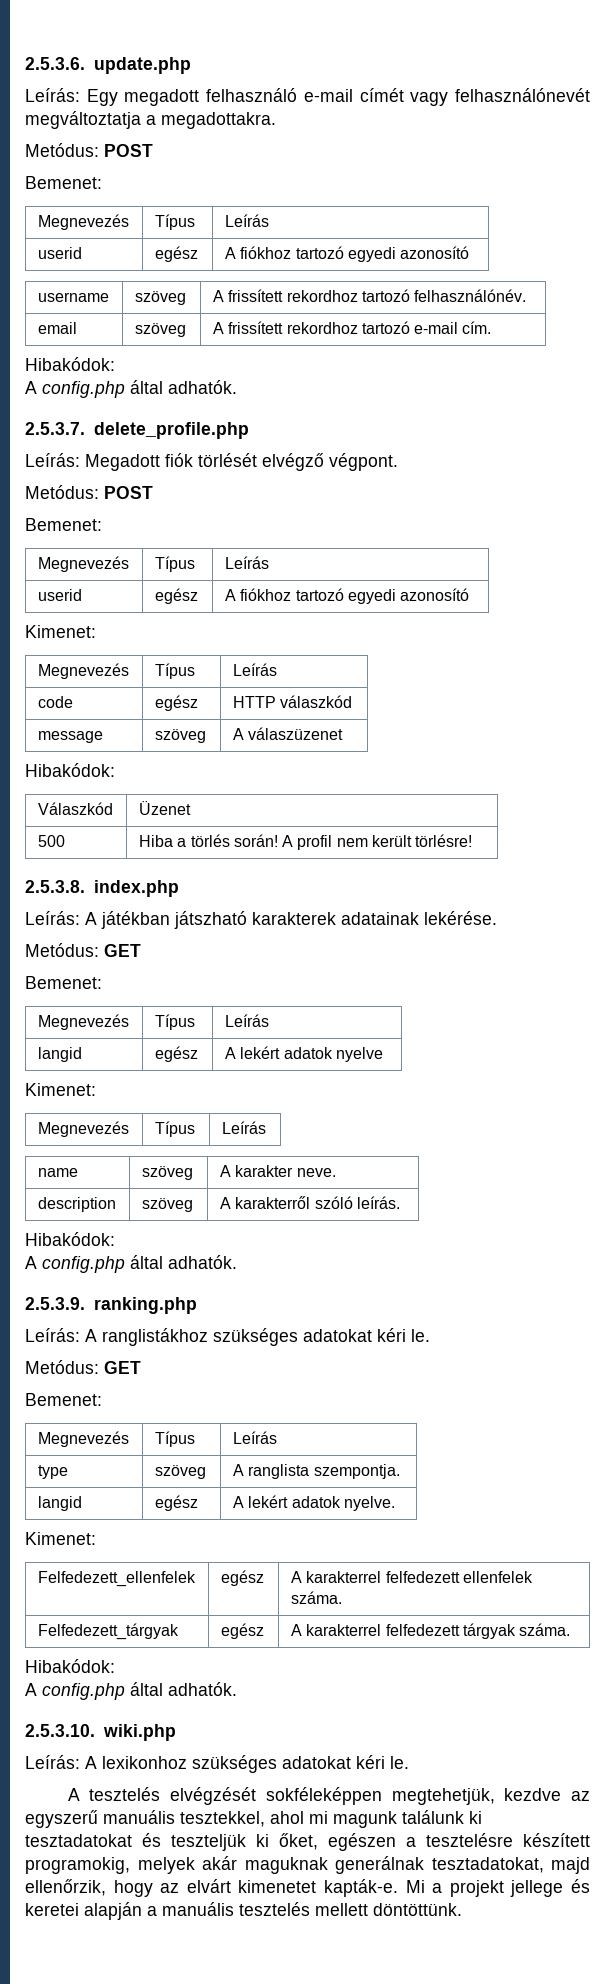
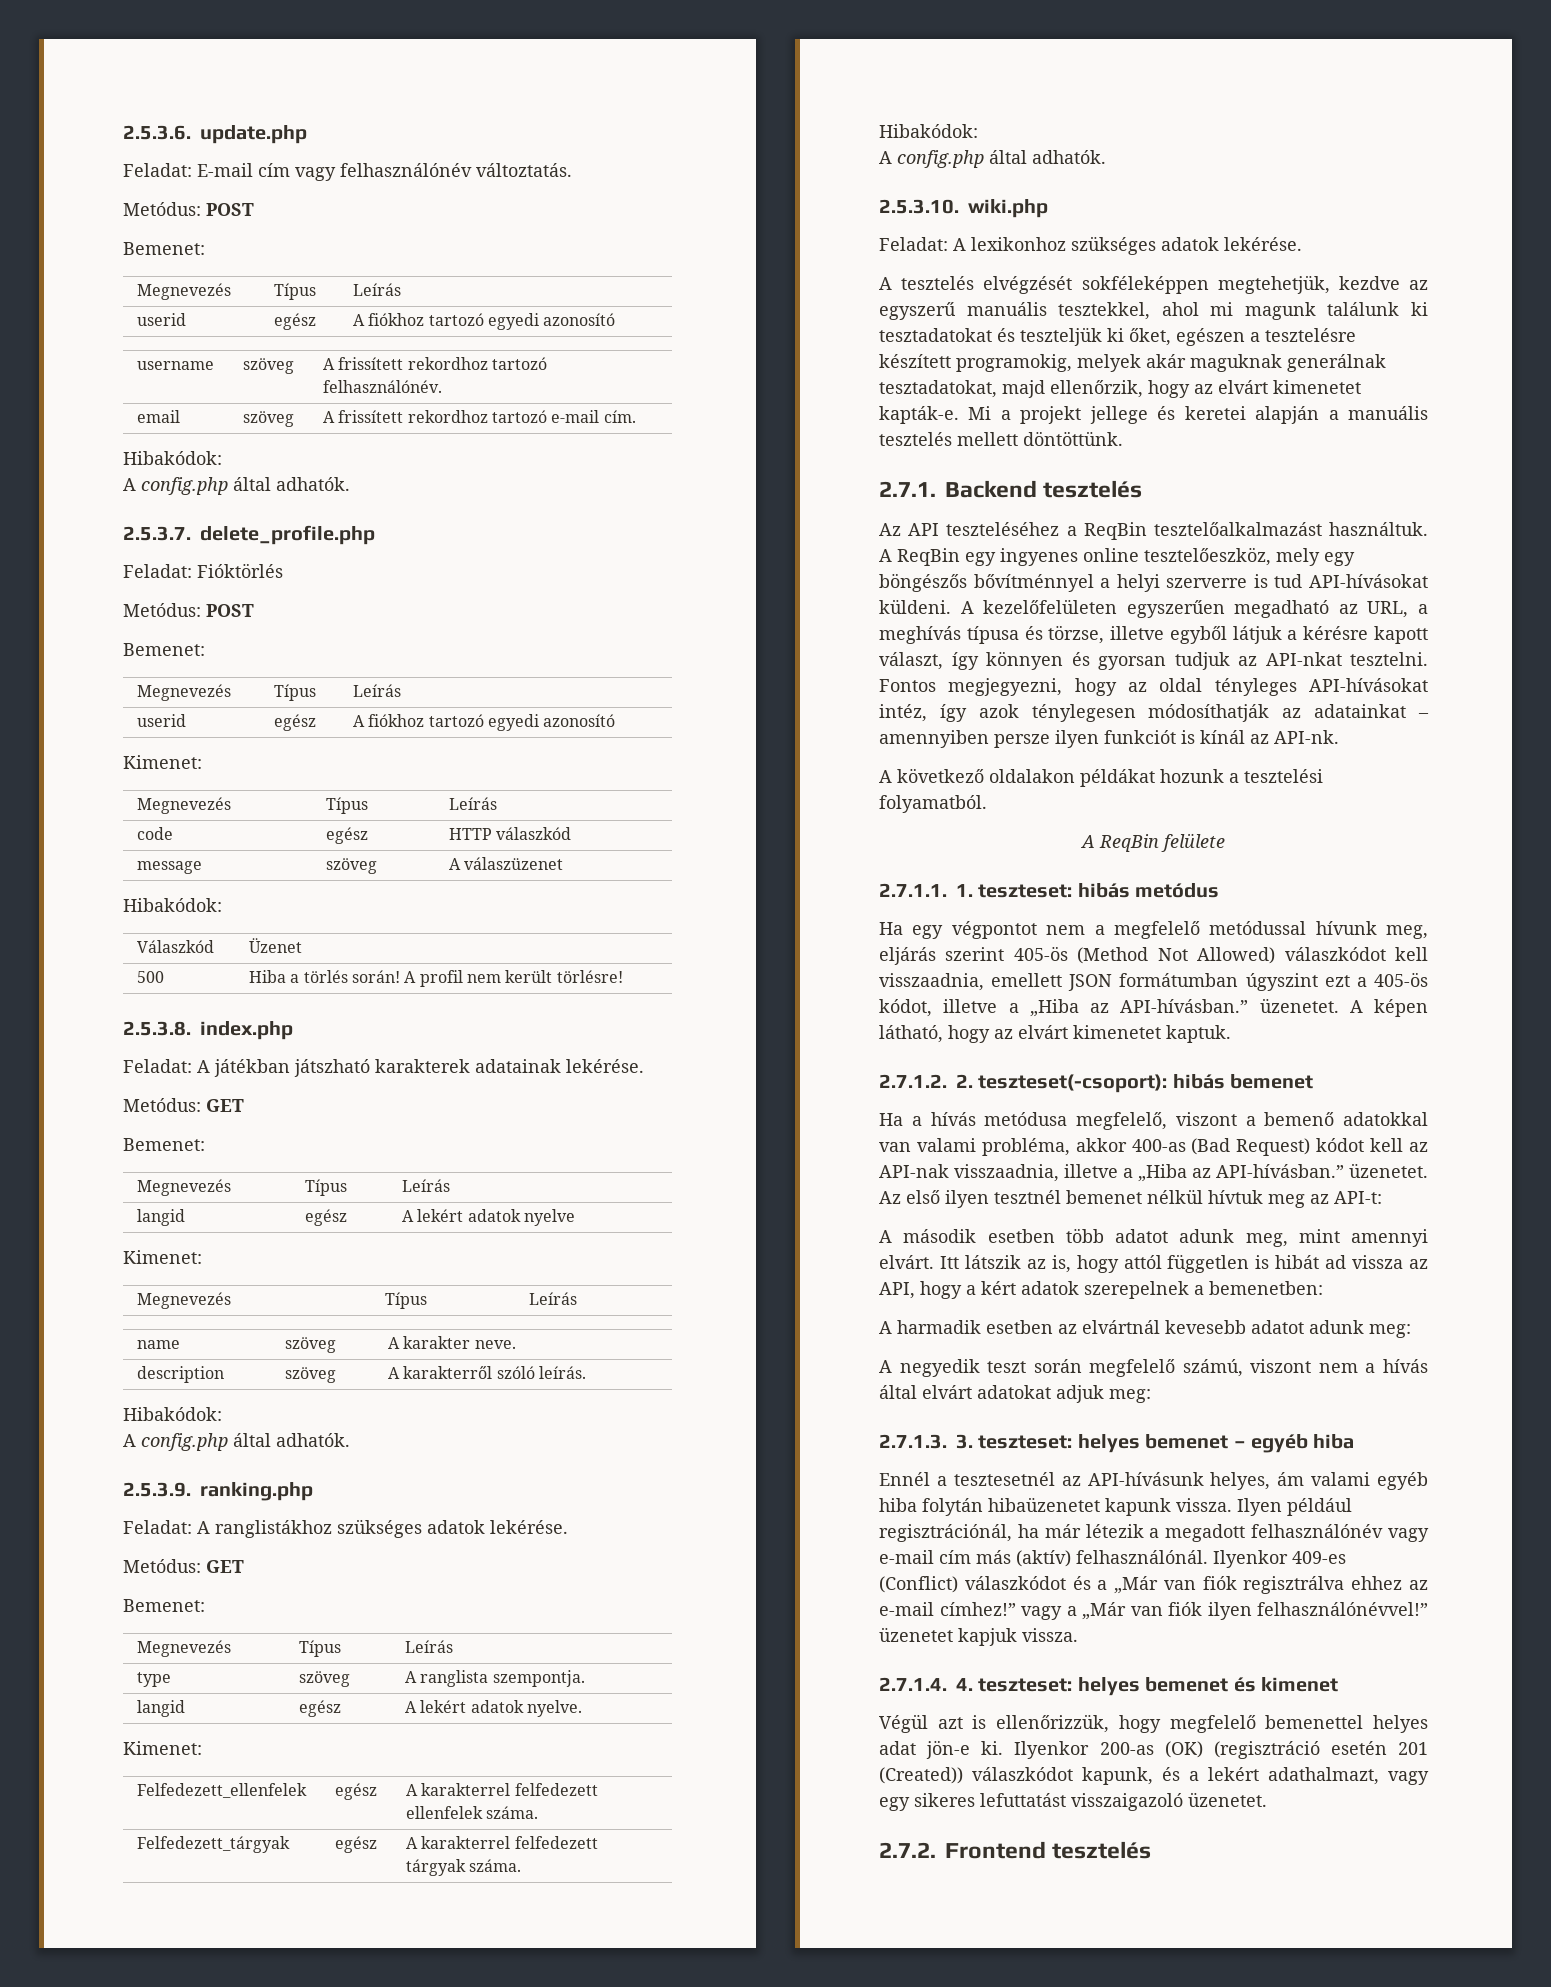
- Leírás: Egy megadott felhasználó e-mail címét vagy felhasználónevét megváltoztatja a megadottakra.
+ Feladat: E-mail cím vagy felhasználónév változtatás.
- Leírás: Megadott fiók törlését elvégző végpont.
+ Feladat: Fióktörlés
- Leírás: A játékban játszható karakterek adatainak lekérése.
+ Feladat: A játékban játszható karakterek adatainak lekérése.
- Leírás: A ranglistákhoz szükséges adatokat kéri le.
+ Feladat: A ranglistákhoz szükséges adatok lekérése.
- Leírás: A lexikonhoz szükséges adatokat kéri le.
+ Feladat: A lexikonhoz szükséges adatok lekérése.
+ 2.7.1. Backend tesztelés
+ Az API teszteléséhez a ReqBin tesztelőalkalmazást használtuk. A ReqBin egy ingyenes online tesztelőeszköz, mely egy böngészős bővítménnyel a helyi szerverre is tud API-hívásokat küldeni. A kezelőfelületen egyszerűen megadható az URL, a meghívás típusa és törzse, illetve egyből látjuk a kérésre kapott választ, így könnyen és gyorsan tudjuk az API-nkat tesztelni. Fontos megjegyezni, hogy az oldal tényleges API-hívásokat intéz, így azok ténylegesen módosíthatják az adatainkat – amennyiben persze ilyen funkciót is kínál az API-nk.
+ A következő oldalakon példákat hozunk a tesztelési folyamatból.
+ A ReqBin felülete
+ 2.7.1.1. 1. teszteset: hibás metódus
+ Ha egy végpontot nem a megfelelő metódussal hívunk meg, eljárás szerint 405-ös (Method Not Allowed) válaszkódot kell visszaadnia, emellett JSON formátumban úgyszint ezt a 405-ös kódot, illetve a „Hiba az API-hívásban.” üzenetet. A képen látható, hogy az elvárt kimenetet kaptuk.
+ 2.7.1.2. 2. teszteset(-csoport): hibás bemenet
+ Ha a hívás metódusa megfelelő, viszont a bemenő adatokkal van valami probléma, akkor 400-as (Bad Request) kódot kell az API-nak visszaadnia, illetve a „Hiba az API-hívásban.” üzenetet. Az első ilyen tesztnél bemenet nélkül hívtuk meg az API-t:
+ A második esetben több adatot adunk meg, mint amennyi elvárt. Itt látszik az is, hogy attól független is hibát ad vissza az API, hogy a kért adatok szerepelnek a bemenetben:
+ A harmadik esetben az elvártnál kevesebb adatot adunk meg:
+ A negyedik teszt során megfelelő számú, viszont nem a hívás által elvárt adatokat adjuk meg:
+ 2.7.1.3. 3. teszteset: helyes bemenet – egyéb hiba
+ Ennél a tesztesetnél az API-hívásunk helyes, ám valami egyéb hiba folytán hibaüzenetet kapunk vissza. Ilyen például regisztrációnál, ha már létezik a megadott felhasználónév vagy e-mail cím más (aktív) felhasználónál. Ilyenkor 409-es (Conflict) válaszkódot és a „Már van fiók regisztrálva ehhez az e-mail címhez!” vagy a „Már van fiók ilyen felhasználónévvel!” üzenetet kapjuk vissza.
+ 2.7.1.4. 4. teszteset: helyes bemenet és kimenet
+ Végül azt is ellenőrizzük, hogy megfelelő bemenettel helyes adat jön-e ki. Ilyenkor 200-as (OK) (regisztráció esetén 201 (Created)) válaszkódot kapunk, és a lekért adathalmazt, vagy egy sikeres lefuttatást visszaigazoló üzenetet.
+ 2.7.2. Frontend tesztelés

